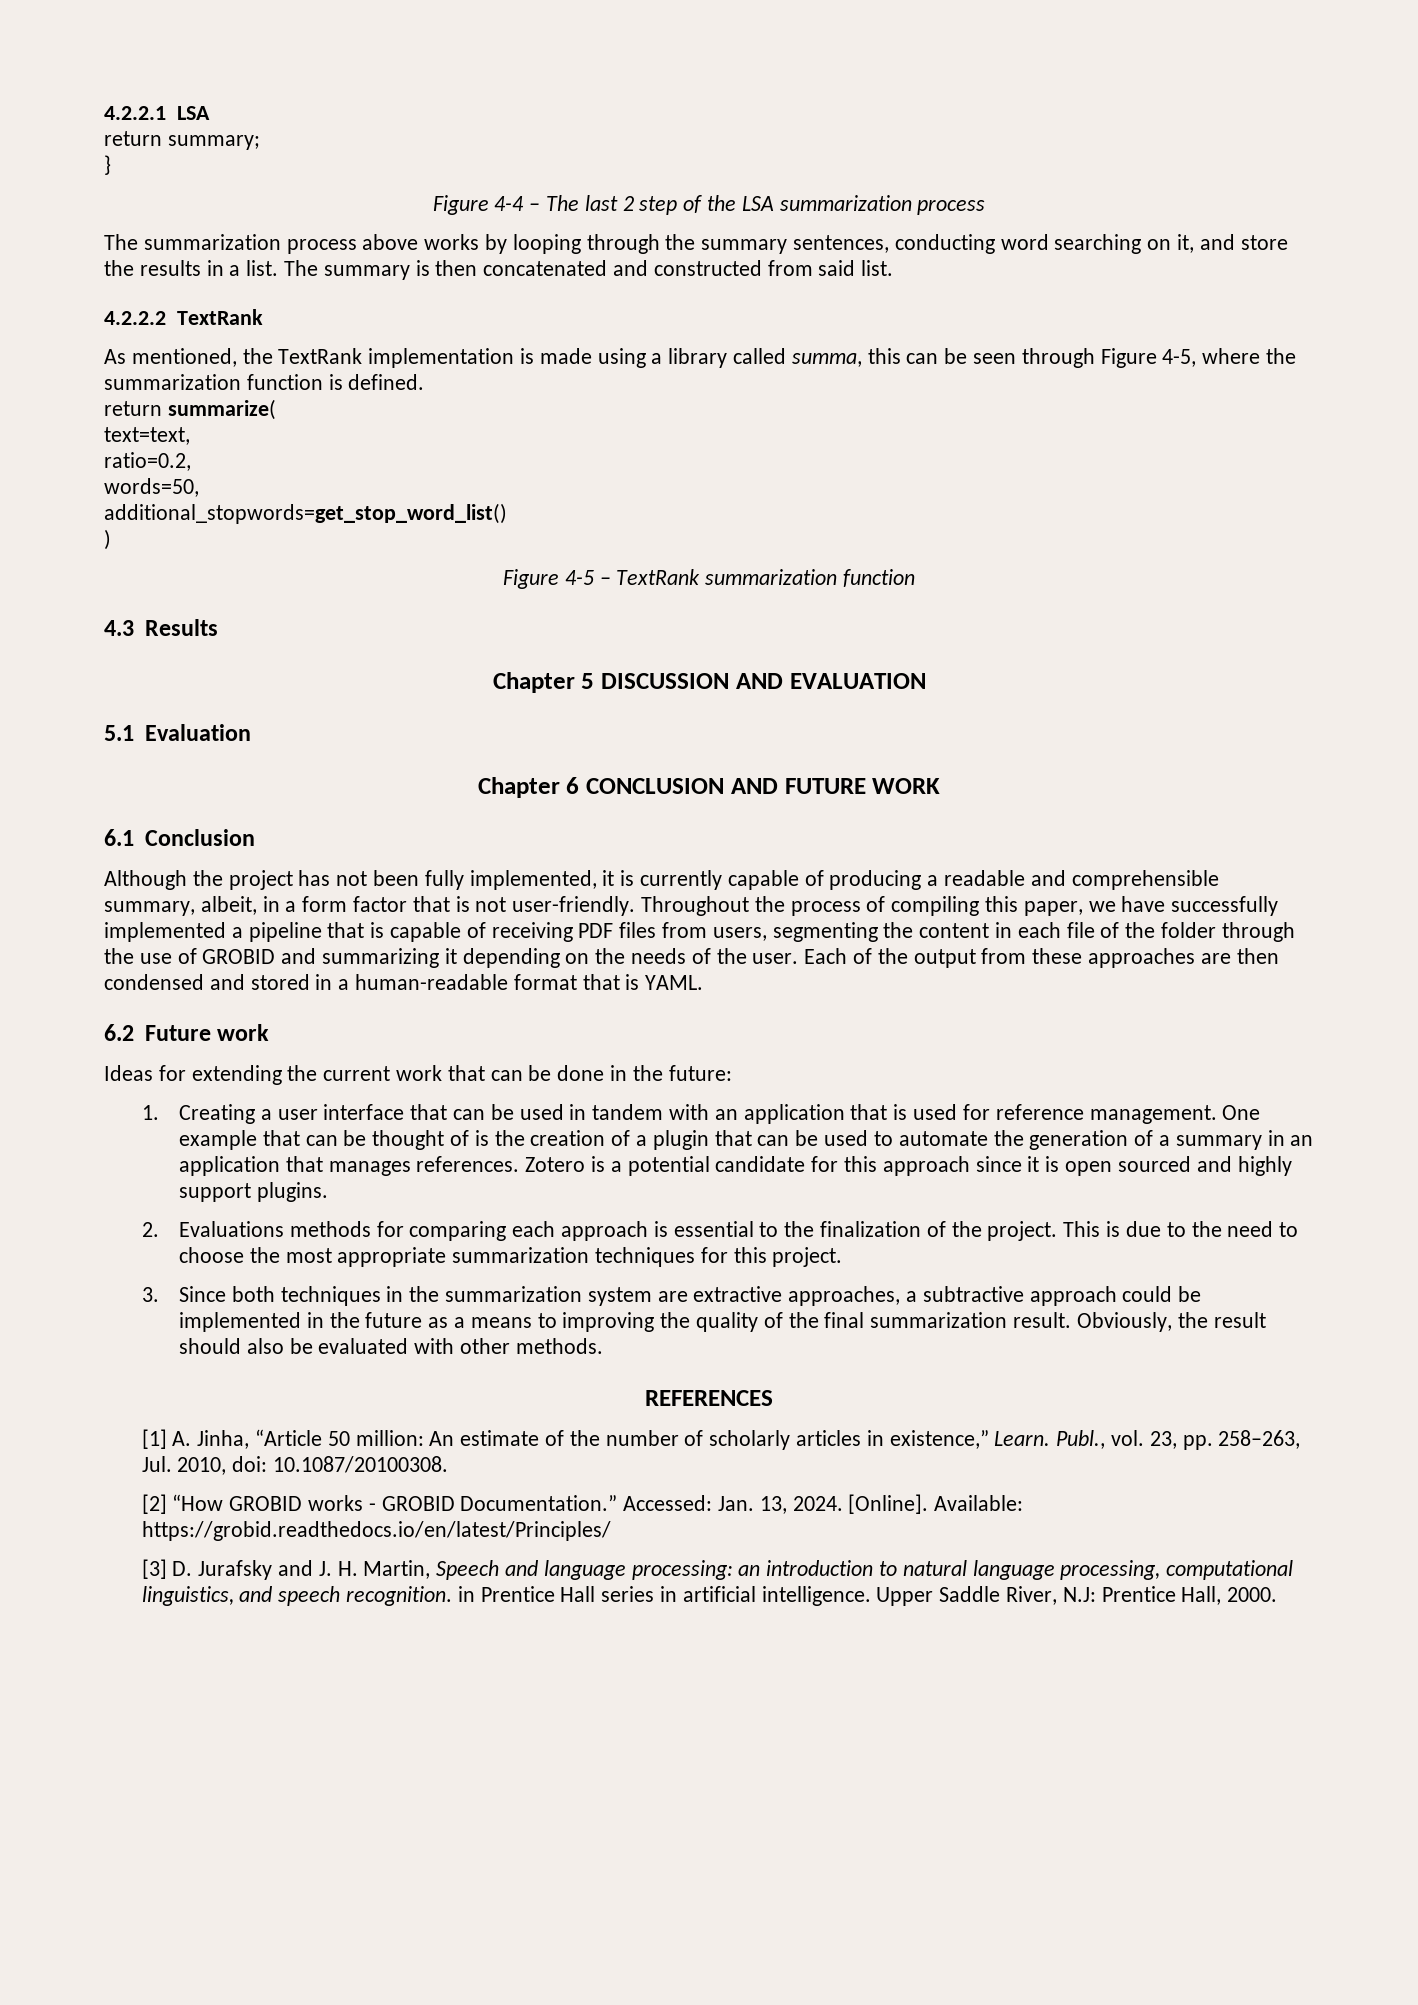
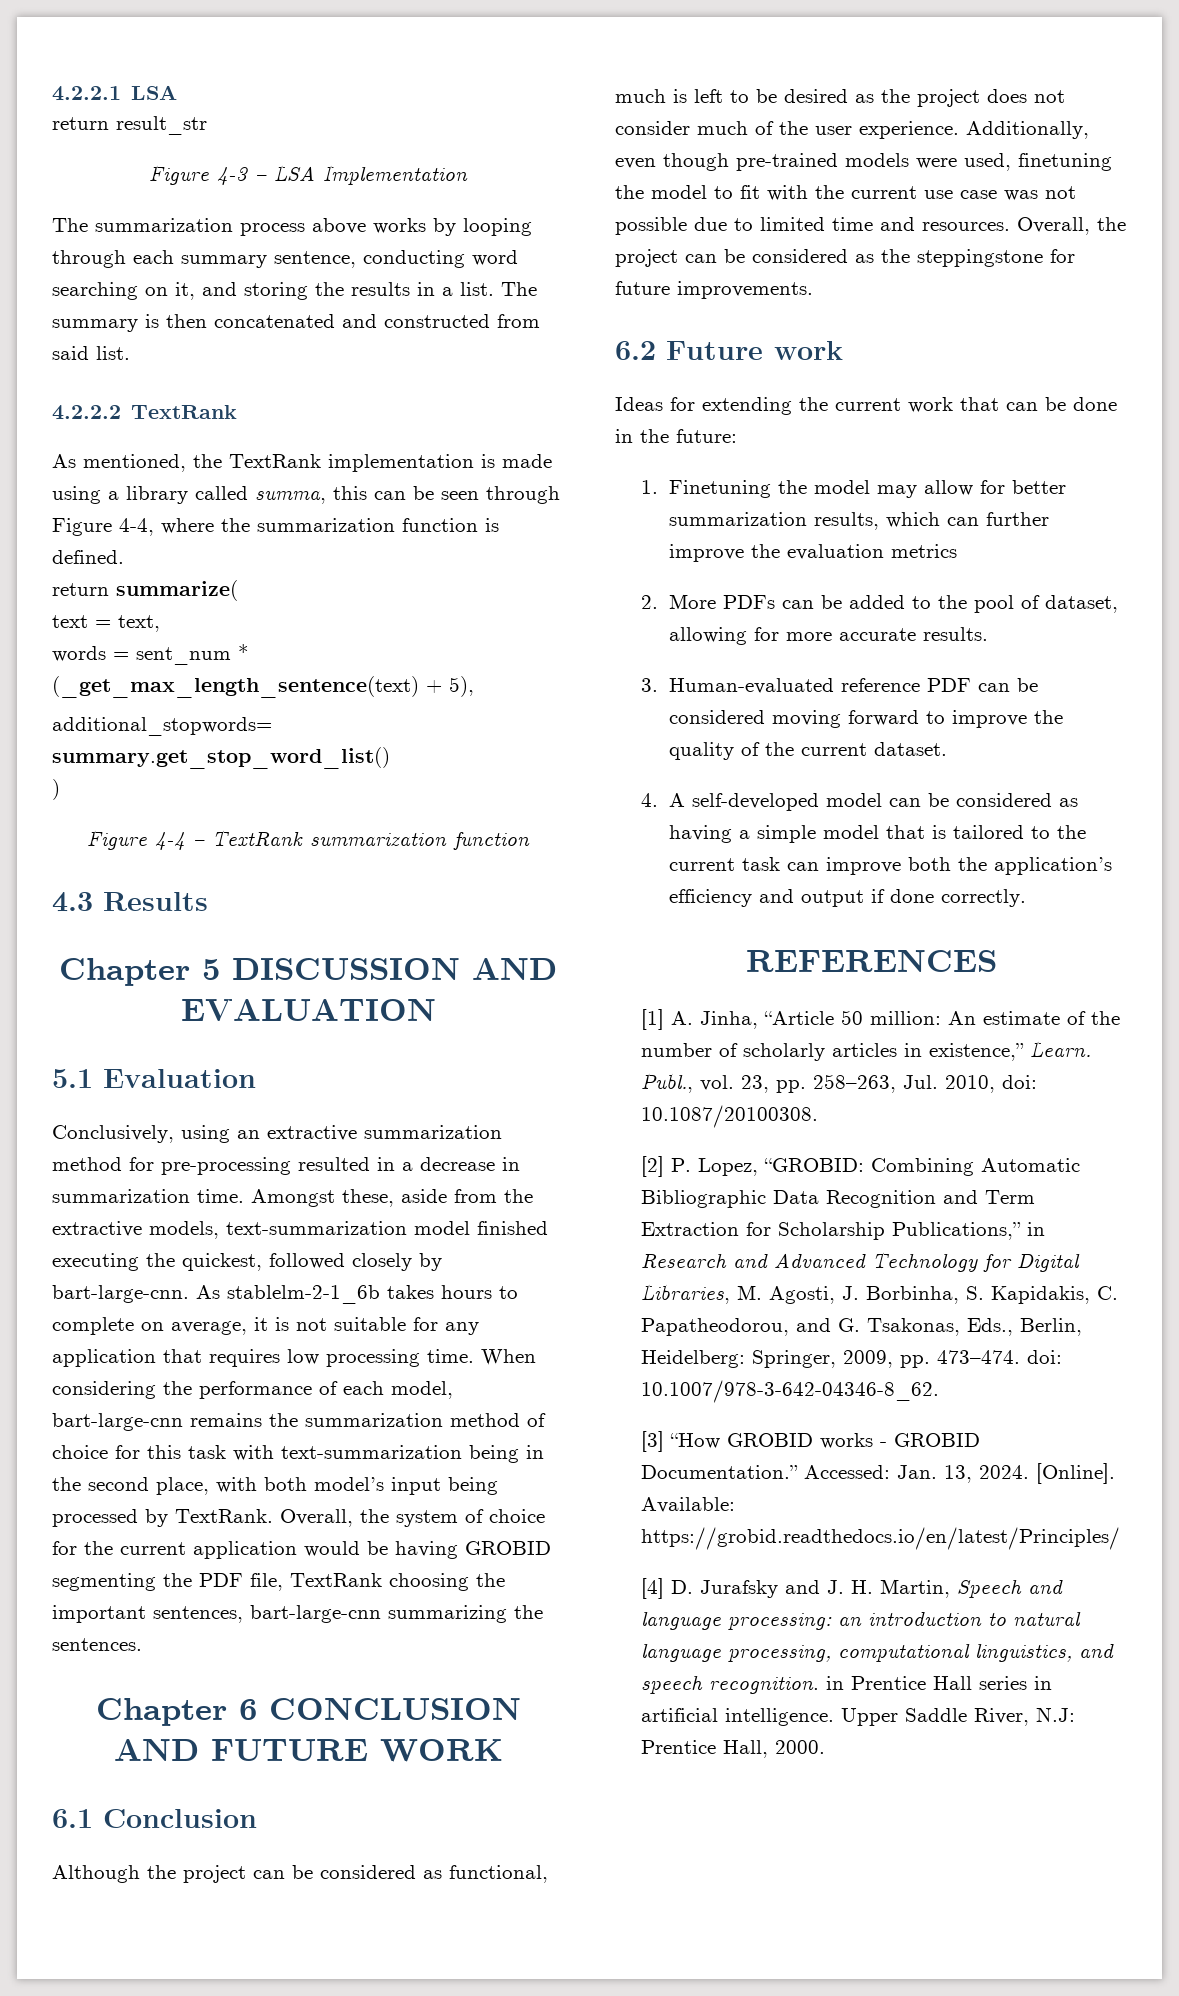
- return summary;
- }
- Figure 4-4 – The last 2 step of the LSA summarization process
+ return result_str
+ Figure 4-3 – LSA Implementation
- The summarization process above works by looping through the summary sentences, conducting word searching on it, and store the results in a list.
+ The summarization process above works by looping through each summary sentence, conducting word searching on it, and storing the results in a list.
- As mentioned, the TextRank implementation is made using a library called summa, this can be seen through Figure 4-5, where the summarization function is defined.
+ As mentioned, the TextRank implementation is made using a library called summa, this can be seen through Figure 4-4, where the summarization function is defined.
- text=text,
- ratio=0.2,
- words=50,
- additional_stopwords=get_stop_word_list()
+ text = text,
+ words = sent_num * (_get_max_length_sentence(text) + 5),
+ additional_stopwords= summary.get_stop_word_list()
- Figure 4-5 – TextRank summarization function
+ Figure 4-4 – TextRank summarization function
+ Conclusively, using an extractive summarization method for pre-processing resulted in a decrease in summarization time. Amongst these, aside from the extractive models, text-summarization model finished executing the quickest, followed closely by bart-large-cnn. As stablelm-2-1_6b takes hours to complete on average, it is not suitable for any application that requires low processing time. When considering the performance of each model, bart-large-cnn remains the summarization method of choice for this task with text-summarization being in the second place, with both model’s input being processed by TextRank. Overall, the system of choice for the current application would be having GROBID segmenting the PDF file, TextRank choosing the important sentences, bart-large-cnn summarizing the sentences.
- Although the project has not been fully implemented, it is currently capable of producing a readable and comprehensible summary, albeit, in a form factor that is not user-friendly. Throughout the process of compiling this paper, we have successfully implemented a pipeline that is capable of receiving PDF files from users, segmenting the content in each file of the folder through the use of GROBID and summarizing it depending on the needs of the user. Each of the output from these approaches are then condensed and stored in a human-readable format that is YAML.
+ Although the project can be considered as functional, much is left to be desired as the project does not consider much of the user experience. Additionally, even though pre-trained models were used, finetuning the model to fit with the current use case was not possible due to limited time and resources. Overall, the project can be considered as the steppingstone for future improvements.
- 1. Creating a user interface that can be used in tandem with an application that is used for reference management. One example that can be thought of is the creation of a plugin that can be used to automate the generation of a summary in an application that manages references. Zotero is a potential candidate for this approach since it is open sourced and highly support plugins.
- 2. Evaluations methods for comparing each approach is essential to the finalization of the project. This is due to the need to choose the most appropriate summarization techniques for this project.
- 3. Since both techniques in the summarization system are extractive approaches, a subtractive approach could be implemented in the future as a means to improving the quality of the final summarization result. Obviously, the result should also be evaluated with other methods.
+ 1. Finetuning the model may allow for better summarization results, which can further improve the evaluation metrics
+ 2. More PDFs can be added to the pool of dataset, allowing for more accurate results.
+ 3. Human-evaluated reference PDF can be considered moving forward to improve the quality of the current dataset.
+ 4. A self-developed model can be considered as having a simple model that is tailored to the current task can improve both the application’s efficiency and output if done correctly.
- [2] “How GROBID works - GROBID Documentation.”
+ [2] P. Lopez, “GROBID: Combining Automatic Bibliographic Data Recognition and Term Extraction for Scholarship Publications,” in Research and Advanced Technology for Digital Libraries, M. Agosti, J. Borbinha, S. Kapidakis, C. Papatheodorou, and G. Tsakonas, Eds., Berlin, Heidelberg: Springer, 2009, pp. 473–474. doi: 10.1007/978-3-642-04346-8_62.
+ [3] “How GROBID works - GROBID Documentation.”
- [3] D. Jurafsky and J. H. Martin, Speech and language processing: an introduction to natural language processing, computational linguistics, and speech recognition. in Prentice Hall series in artificial intelligence.
+ [4] D. Jurafsky and J. H. Martin, Speech and language processing: an introduction to natural language processing, computational linguistics, and speech recognition. in Prentice Hall series in artificial intelligence.

